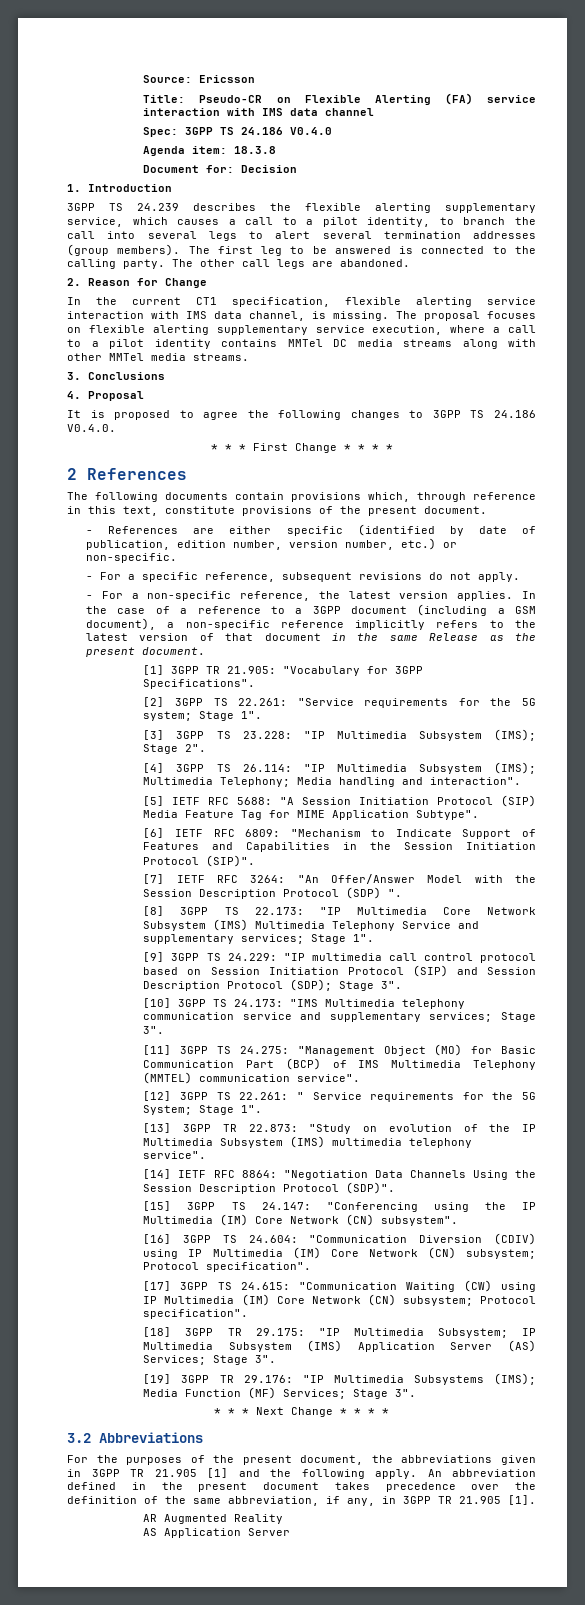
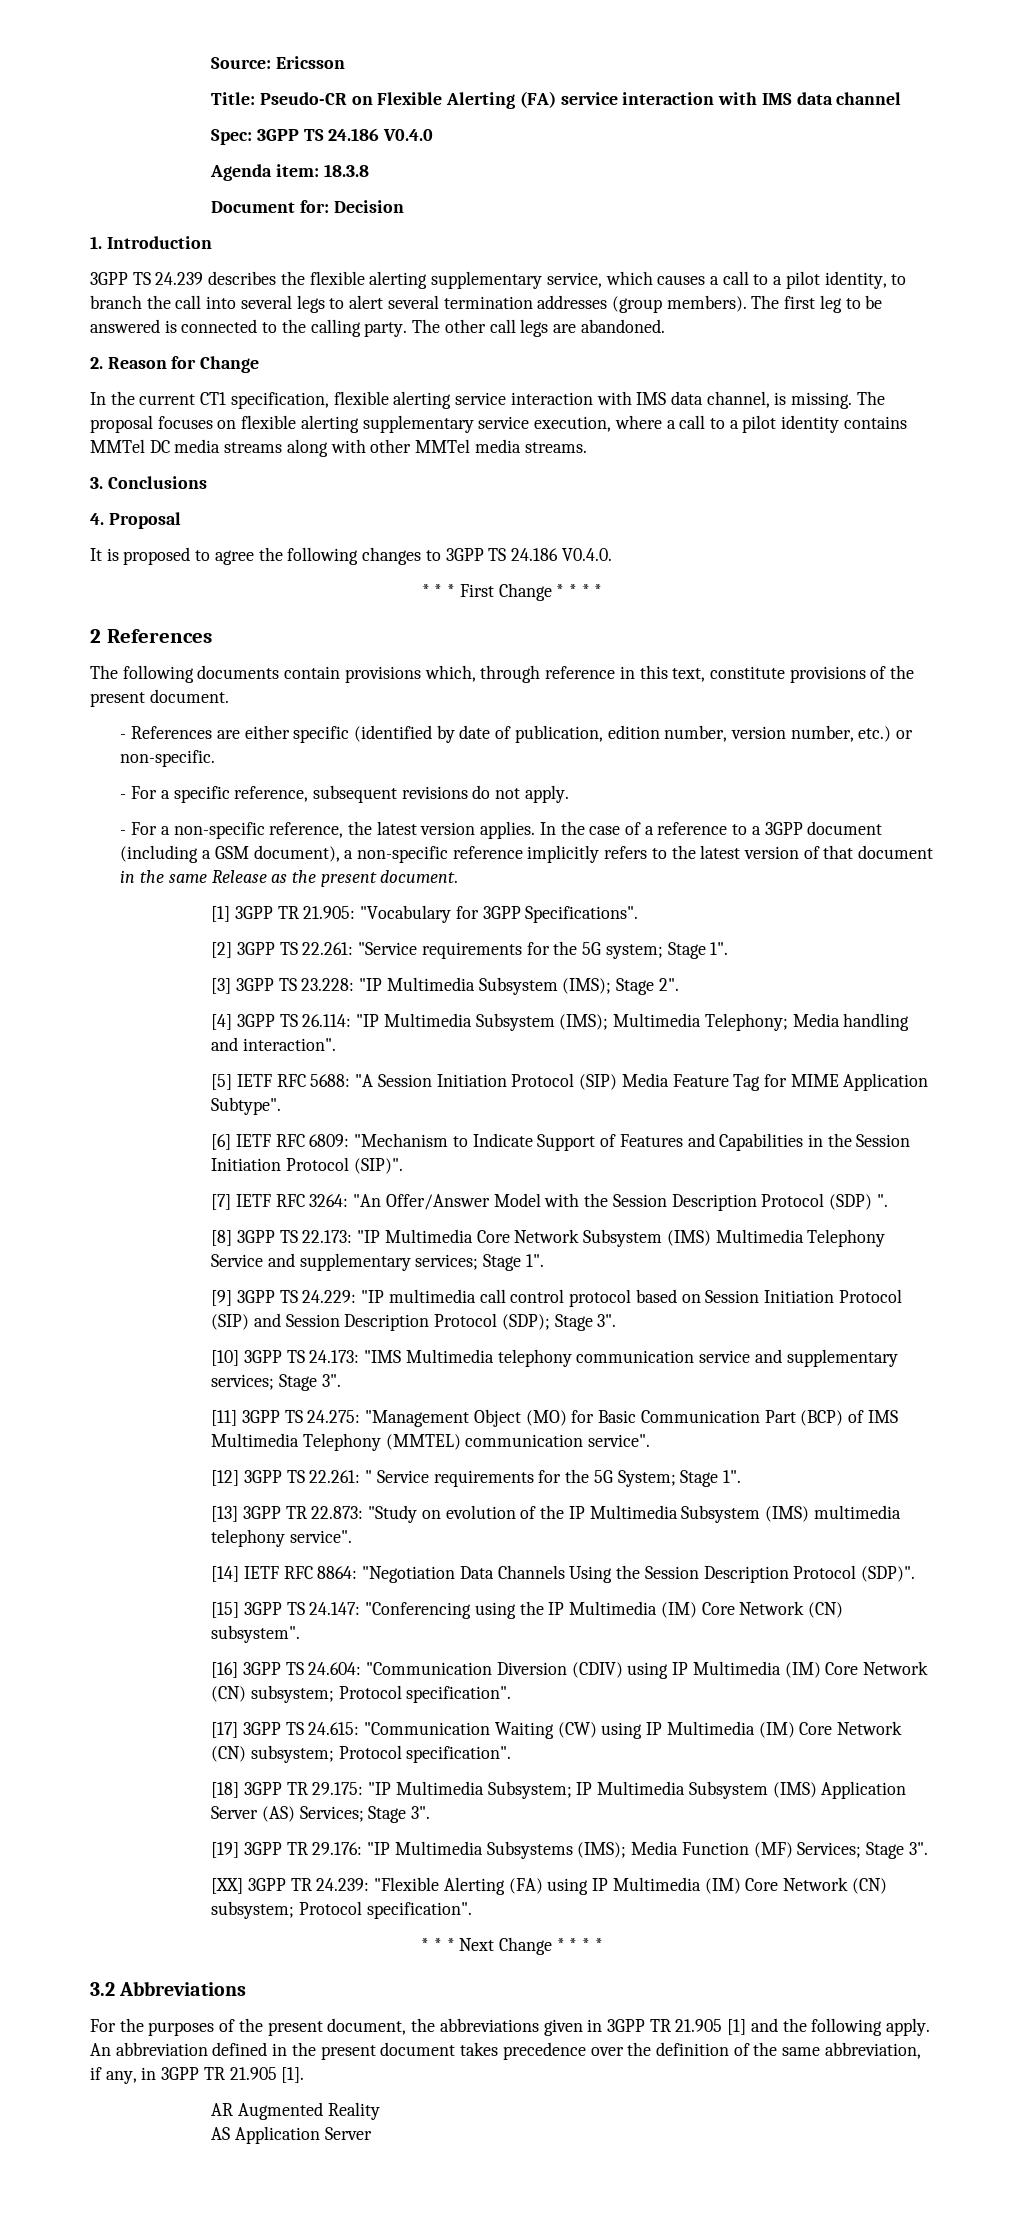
+ [XX] 3GPP TR 24.239: "Flexible Alerting (FA) using IP Multimedia (IM) Core Network (CN) subsystem; Protocol specification".

